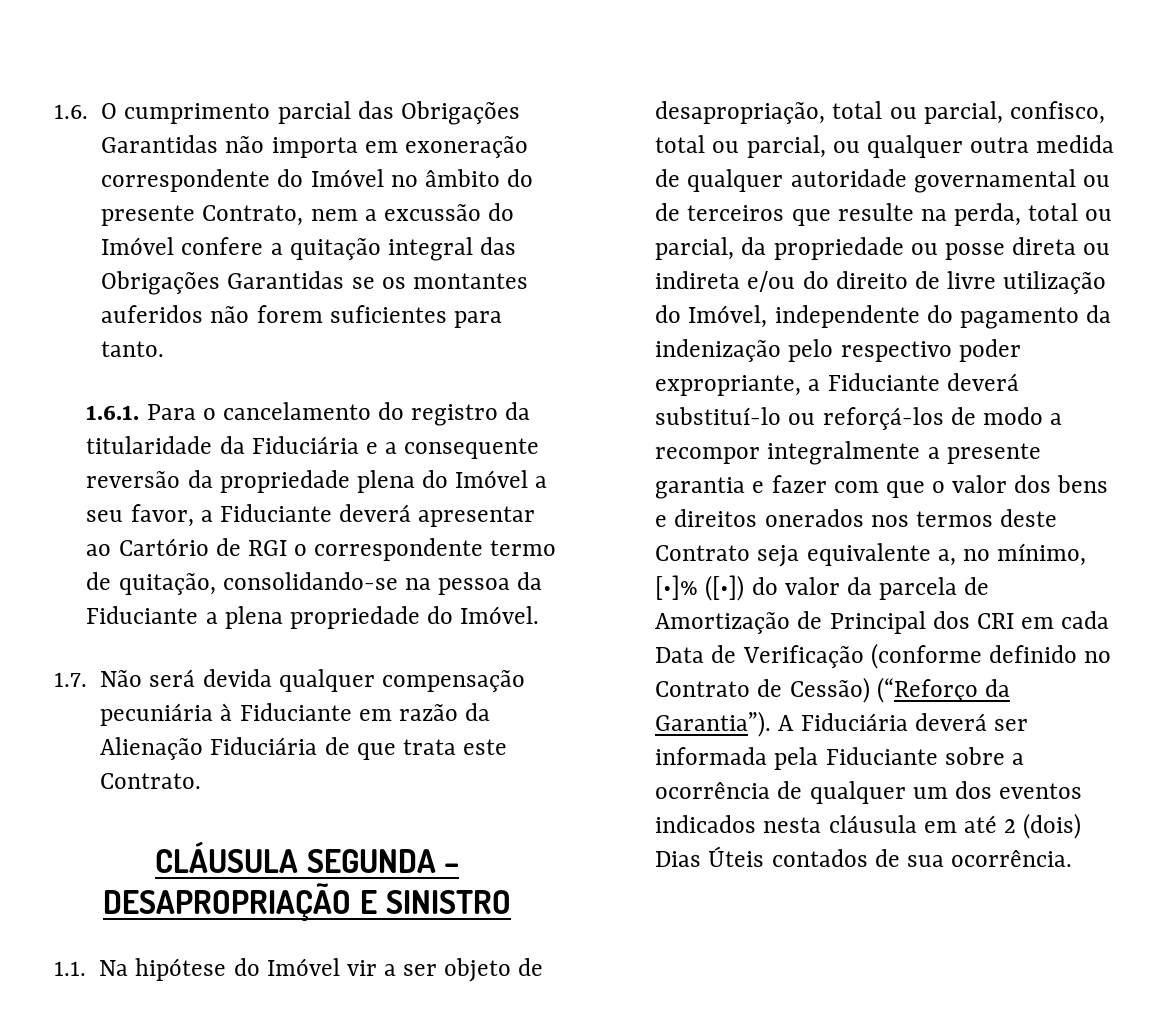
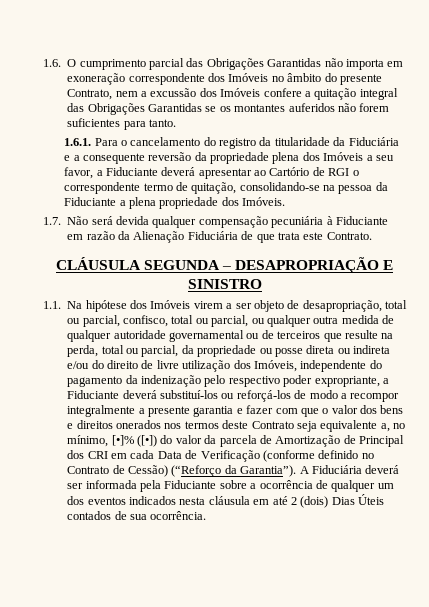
- 1.6. O cumprimento parcial das Obrigações Garantidas não importa em exoneração correspondente do Imóvel no âmbito do presente Contrato, nem a excussão do Imóvel confere a quitação integral das Obrigações Garantidas se os montantes auferidos não forem suficientes para tanto.
+ 1.6. O cumprimento parcial das Obrigações Garantidas não importa em exoneração correspondente dos Imóveis no âmbito do presente Contrato, nem a excussão dos Imóveis confere a quitação integral das Obrigações Garantidas se os montantes auferidos não forem suficientes para tanto.
- 1.6.1. Para o cancelamento do registro da titularidade da Fiduciária e a consequente reversão da propriedade plena do Imóvel a seu favor, a Fiduciante deverá apresentar ao Cartório de RGI o correspondente termo de quitação, consolidando-se na pessoa da Fiduciante a plena propriedade do Imóvel.
+ 1.6.1. Para o cancelamento do registro da titularidade da Fiduciária e a consequente reversão da propriedade plena dos Imóveis a seu favor, a Fiduciante deverá apresentar ao Cartório de RGI o correspondente termo de quitação, consolidando-se na pessoa da Fiduciante a plena propriedade dos Imóveis.
- 1.1. Na hipótese do Imóvel vir a ser objeto de desapropriação, total ou parcial, confisco, total ou parcial, ou qualquer outra medida de qualquer autoridade governamental ou de terceiros que resulte na perda, total ou parcial, da propriedade ou posse direta ou indireta e/ou do direito de livre utilização do Imóvel, independente do pagamento da indenização pelo respectivo poder expropriante, a Fiduciante deverá substituí-lo ou reforçá-los de modo a recompor integralmente a presente garantia e fazer com que o valor dos bens e direitos onerados nos termos deste Contrato seja equivalente a, no mínimo, [•]% ([•]) do valor da parcela de Amortização de Principal dos CRI em cada Data de Verificação (conforme definido no Contrato de Cessão) (“Reforço da Garantia”).
+ 1.1. Na hipótese dos Imóveis virem a ser objeto de desapropriação, total ou parcial, confisco, total ou parcial, ou qualquer outra medida de qualquer autoridade governamental ou de terceiros que resulte na perda, total ou parcial, da propriedade ou posse direta ou indireta e/ou do direito de livre utilização dos Imóveis, independente do pagamento da indenização pelo respectivo poder expropriante, a Fiduciante deverá substituí-los ou reforçá-los de modo a recompor integralmente a presente garantia e fazer com que o valor dos bens e direitos onerados nos termos deste Contrato seja equivalente a, no mínimo, [•]% ([•]) do valor da parcela de Amortização de Principal dos CRI em cada Data de Verificação (conforme definido no Contrato de Cessão) (“Reforço da Garantia”).

